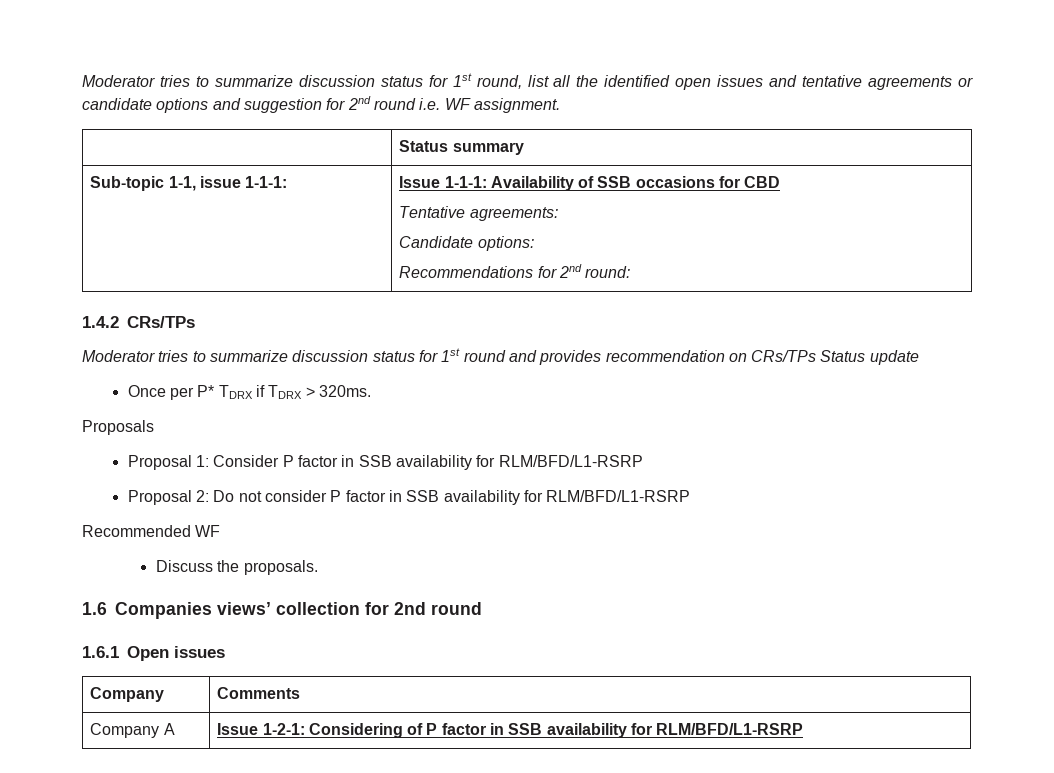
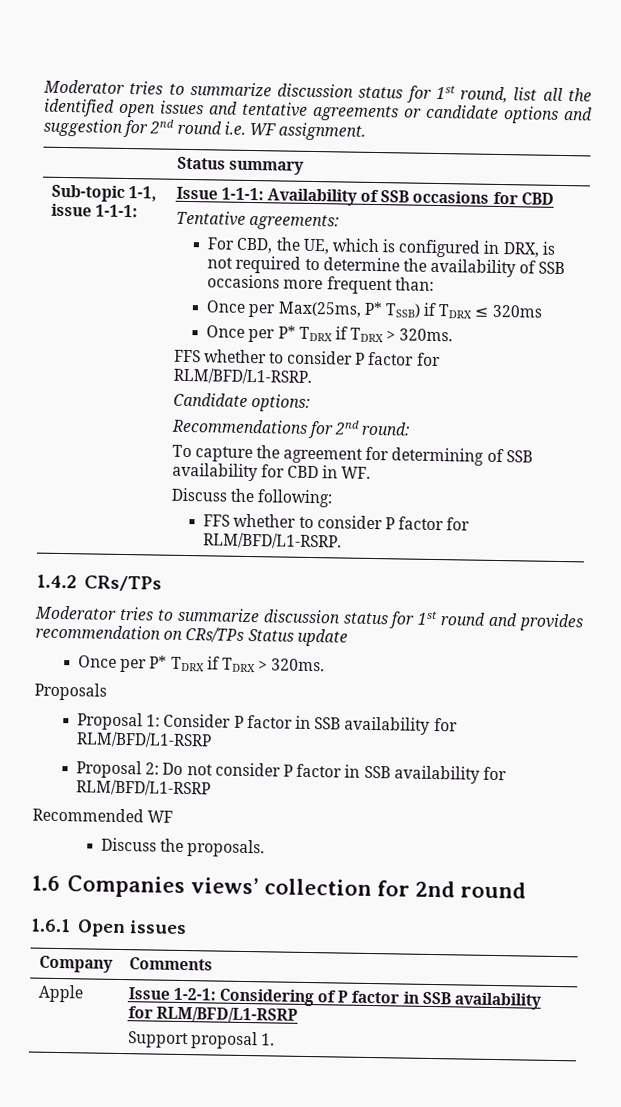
+ For CBD, the UE, which is configured in DRX, is not required to determine the availability of SSB occasions more frequent than:
+ Once per Max(25ms, P* TSSB) if TDRX ≤ 320ms
+ Once per P* TDRX if TDRX > 320ms.
+ FFS whether to consider P factor for RLM/BFD/L1-RSRP.
+ To capture the agreement for determining of SSB availability for CBD in WF.
+ Discuss the following:
+ FFS whether to consider P factor for RLM/BFD/L1-RSRP.
- Company A | Issue 1-2-1: Considering of P factor in SSB availability for RLM/BFD/L1-RSRP
+ Apple | Issue 1-2-1: Considering of P factor in SSB availability for RLM/BFD/L1-RSRP
+ Support proposal 1.

